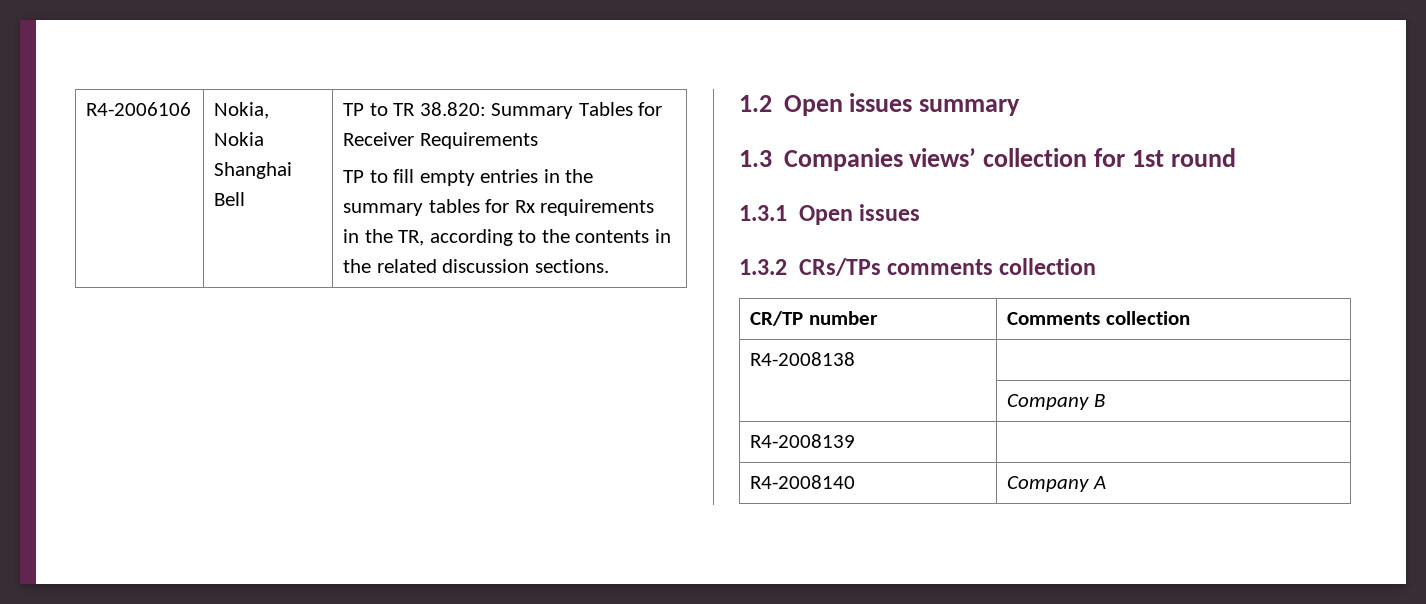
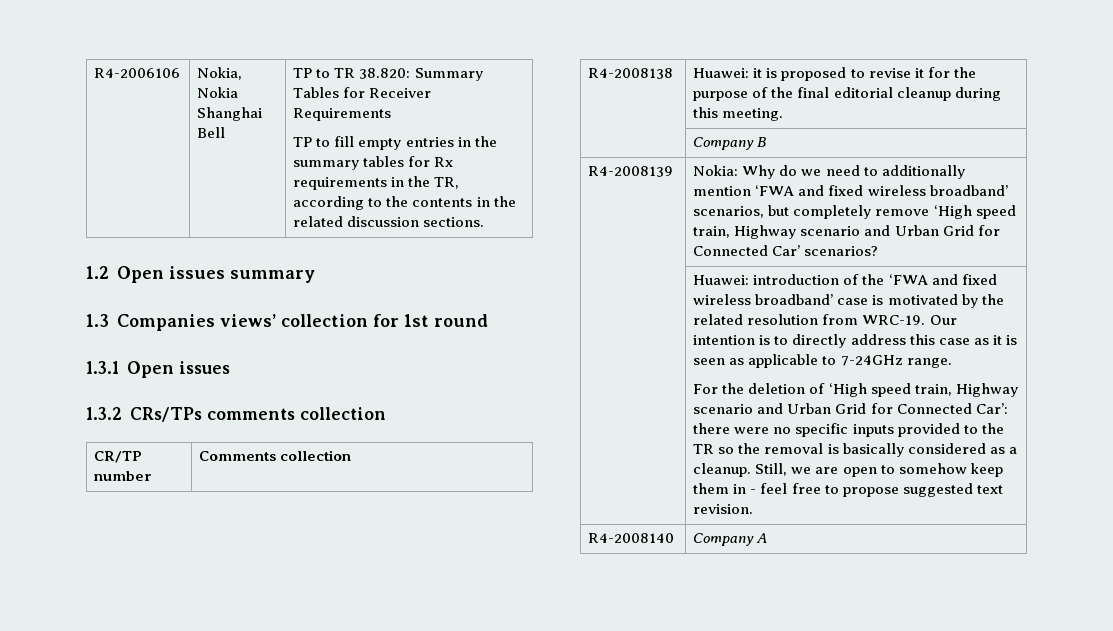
- R4-2008138 |
+ R4-2008138 | Huawei: it is proposed to revise it for the purpose of the final editorial cleanup during this meeting.
  | Company B
- R4-2008139 |
+ R4-2008139 | Nokia: Why do we need to additionally mention ‘FWA and fixed wireless broadband’ scenarios, but completely remove ‘High speed train, Highway scenario and Urban Grid for Connected Car’ scenarios?
+ | Huawei: introduction of the ‘FWA and fixed wireless broadband’ case is motivated by the related resolution from WRC-19. Our intention is to directly address this case as it is seen as applicable to 7-24GHz range.
+ For the deletion of ‘High speed train, Highway scenario and Urban Grid for Connected Car’: there were no specific inputs provided to the TR so the removal is basically considered as a cleanup. Still, we are open to somehow keep them in - feel free to propose suggested text revision.

